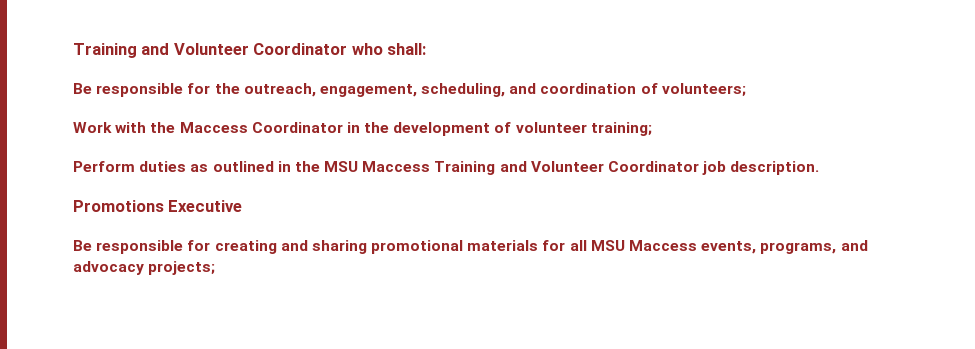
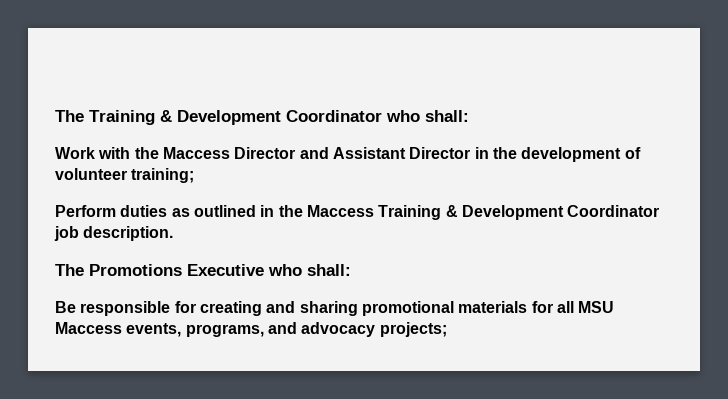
- Training and Volunteer Coordinator who shall:
+ The Training & Development Coordinator who shall:
- Be responsible for the outreach, engagement, scheduling, and coordination of volunteers;
- Work with the Maccess Coordinator in the development of volunteer training;
+ Work with the Maccess Director and Assistant Director in the development of volunteer training;
- Perform duties as outlined in the MSU Maccess Training and Volunteer Coordinator job description.
+ Perform duties as outlined in the Maccess Training & Development Coordinator job description.
- Promotions Executive
+ The Promotions Executive who shall:

